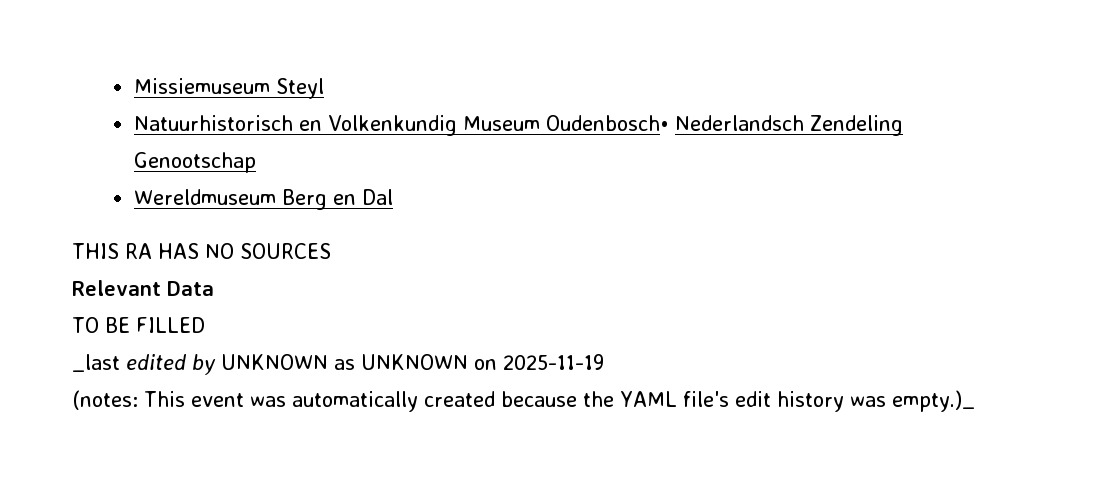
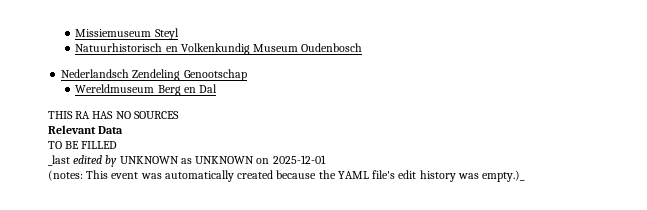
- Natuurhistorisch en Volkenkundig Museum Oudenbosch• Nederlandsch Zendeling Genootschap
+ Natuurhistorisch en Volkenkundig Museum Oudenbosch
+ Nederlandsch Zendeling Genootschap
- _last edited by UNKNOWN as UNKNOWN on 2025-11-19
+ _last edited by UNKNOWN as UNKNOWN on 2025-12-01

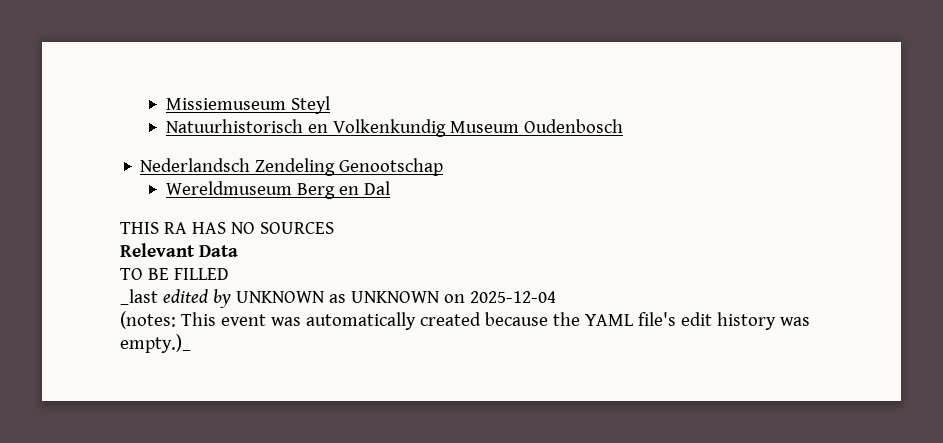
- _last edited by UNKNOWN as UNKNOWN on 2025-12-01
+ _last edited by UNKNOWN as UNKNOWN on 2025-12-04

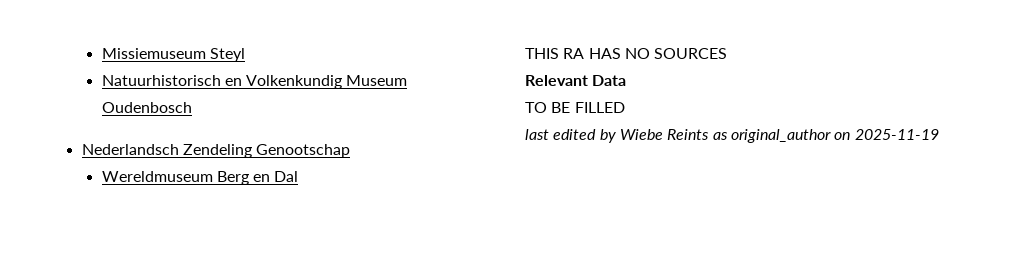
- _last edited by UNKNOWN as UNKNOWN on 2025-12-04
- (notes: This event was automatically created because the YAML file's edit history was empty.)_
+ last edited by Wiebe Reints as original_author on 2025-11-19

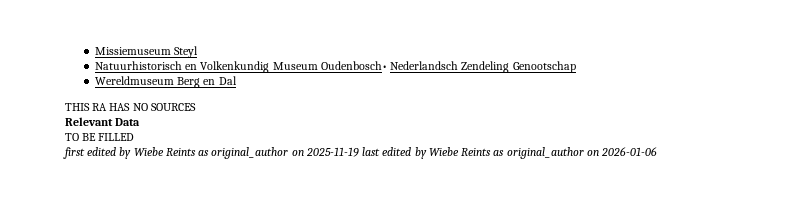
- Natuurhistorisch en Volkenkundig Museum Oudenbosch
- Nederlandsch Zendeling Genootschap
+ Natuurhistorisch en Volkenkundig Museum Oudenbosch• Nederlandsch Zendeling Genootschap
- last edited by Wiebe Reints as original_author on 2025-11-19
+ first edited by Wiebe Reints as original_author on 2025-11-19 last edited by Wiebe Reints as original_author on 2026-01-06

